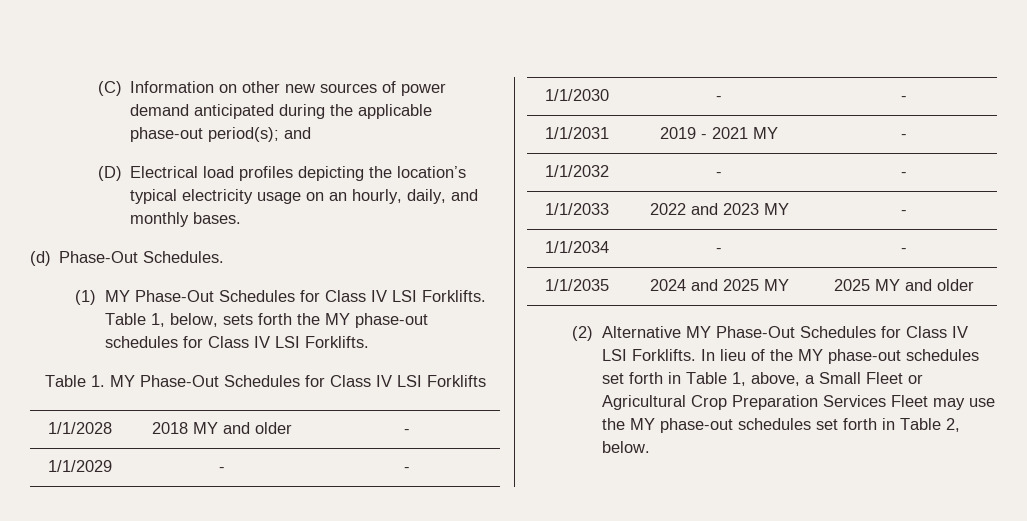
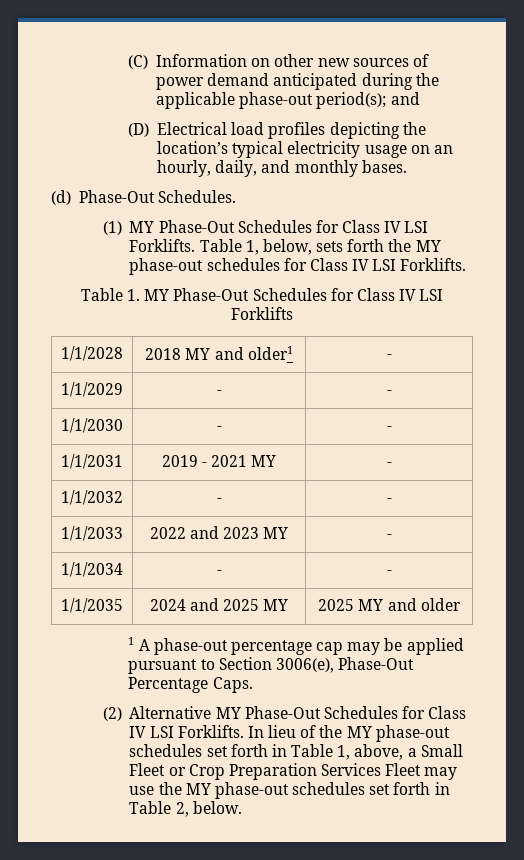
- 1/1/2028 | 2018 MY and older | -
+ 1/1/2028 | 2018 MY and older1 | -
+ 1 A phase-out percentage cap may be applied pursuant to Section 3006(e), Phase-Out Percentage Caps.
- In lieu of the MY phase-out schedules set forth in Table 1, above, a Small Fleet or Agricultural Crop Preparation Services Fleet may use the MY phase-out schedules set forth in Table 2, below.
+ In lieu of the MY phase-out schedules set forth in Table 1, above, a Small Fleet or Crop Preparation Services Fleet may use the MY phase-out schedules set forth in Table 2, below.

